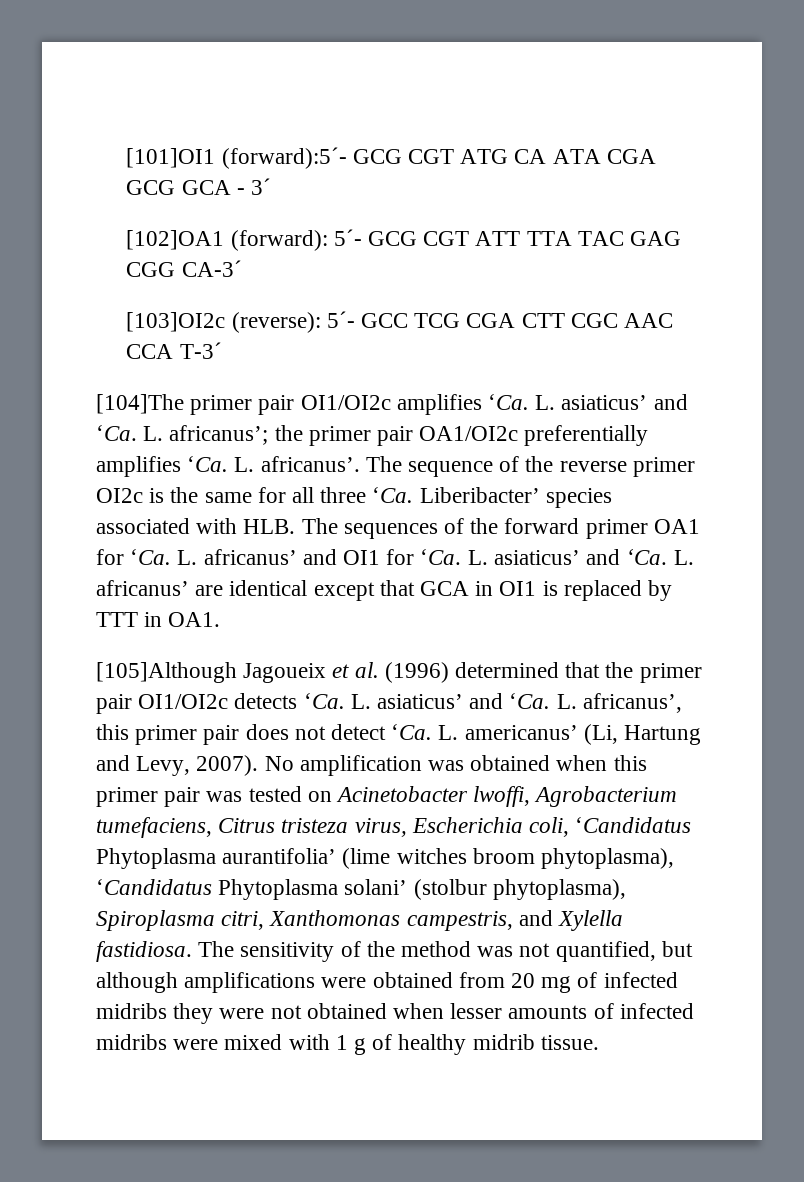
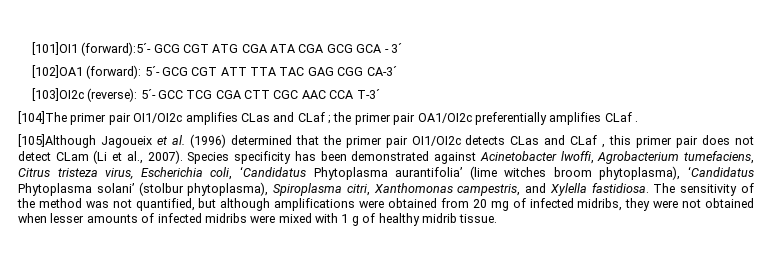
- [101]OI1 (forward):5´- GCG CGT ATG CA ATA CGA GCG GCA - 3´
+ [101]OI1 (forward):5´- GCG CGT ATG CGA ATA CGA GCG GCA - 3´
- [104]The primer pair OI1/OI2c amplifies ‘Ca. L. asiaticus’ and ‘Ca. L. africanus’; the primer pair OA1/OI2c preferentially amplifies ‘Ca. L. africanus’. The sequence of the reverse primer OI2c is the same for all three ‘Ca. Liberibacter’ species associated with HLB. The sequences of the forward primer OA1 for ‘Ca. L. africanus’ and OI1 for ‘Ca. L. asiaticus’ and ‘Ca. L. africanus’ are identical except that GCA in OI1 is replaced by TTT in OA1.
+ [104]The primer pair OI1/OI2c amplifies CLas and CLaf ; the primer pair OA1/OI2c preferentially amplifies CLaf .
- [105]Although Jagoueix et al. (1996) determined that the primer pair OI1/OI2c detects ‘Ca. L. asiaticus’ and ‘Ca. L. africanus’, this primer pair does not detect ‘Ca. L. americanus’ (Li, Hartung and Levy, 2007). No amplification was obtained when this primer pair was tested on Acinetobacter lwoffi, Agrobacterium tumefaciens, Citrus tristeza virus, Escherichia coli, ‘Candidatus Phytoplasma aurantifolia’ (lime witches broom phytoplasma), ‘Candidatus Phytoplasma solani’ (stolbur phytoplasma), Spiroplasma citri, Xanthomonas campestris, and Xylella fastidiosa.
+ [105]Although Jagoueix et al. (1996) determined that the primer pair OI1/OI2c detects CLas and CLaf , this primer pair does not detect CLam (Li et al., 2007). Species specificity has been demonstrated against Acinetobacter lwoffi, Agrobacterium tumefaciens, Citrus tristeza virus, Escherichia coli, ‘Candidatus Phytoplasma aurantifolia’ (lime witches broom phytoplasma), ‘Candidatus Phytoplasma solani’ (stolbur phytoplasma), Spiroplasma citri, Xanthomonas campestris, and Xylella fastidiosa.
- The sensitivity of the method was not quantified, but although amplifications were obtained from 20 mg of infected midribs they were not obtained when lesser amounts of infected midribs were mixed with 1 g of healthy midrib tissue.
+ The sensitivity of the method was not quantified, but although amplifications were obtained from 20 mg of infected midribs, they were not obtained when lesser amounts of infected midribs were mixed with 1 g of healthy midrib tissue.

